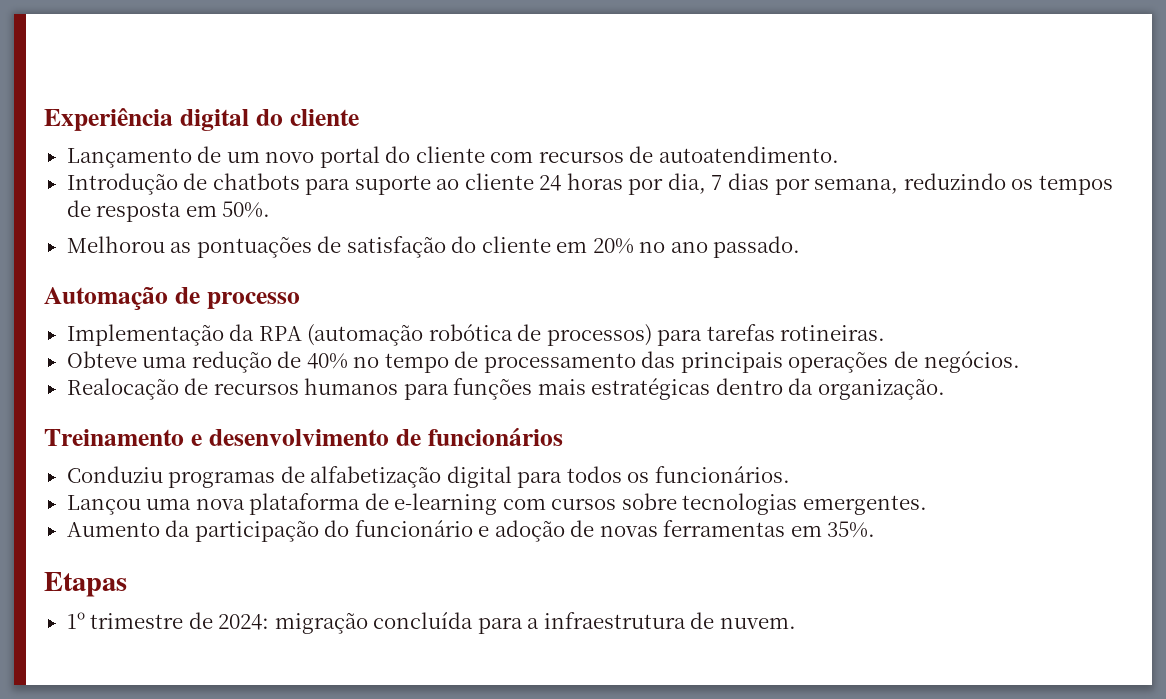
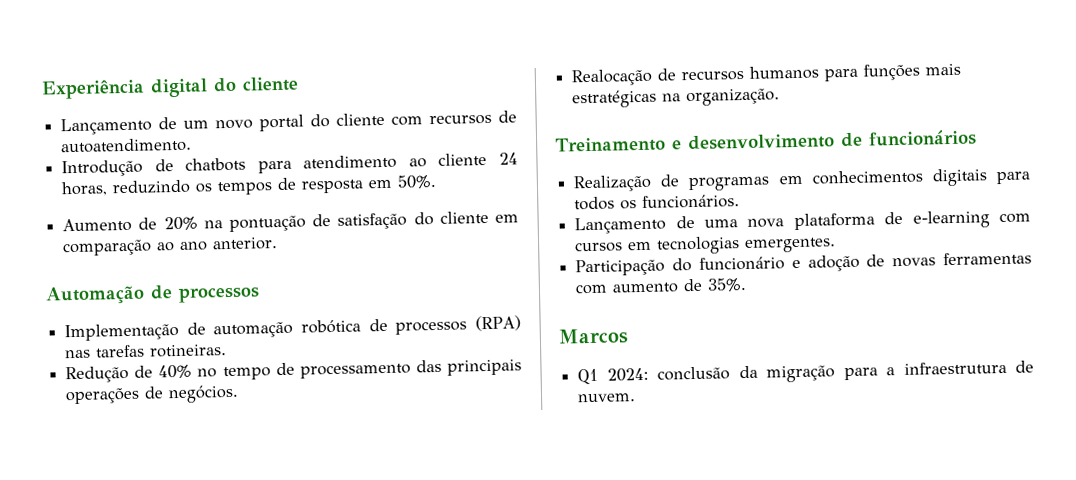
- Introdução de chatbots para suporte ao cliente 24 horas por dia, 7 dias por semana, reduzindo os tempos de resposta em 50%.
+ Introdução de chatbots para atendimento ao cliente 24 horas, reduzindo os tempos de resposta em 50%.
- Melhorou as pontuações de satisfação do cliente em 20% no ano passado.
+ Aumento de 20% na pontuação de satisfação do cliente em comparação ao ano anterior.
- Automação de processo
+ Automação de processos
- Implementação da RPA (automação robótica de processos) para tarefas rotineiras.
+ Implementação de automação robótica de processos (RPA) nas tarefas rotineiras.
- Obteve uma redução de 40% no tempo de processamento das principais operações de negócios.
+ Redução de 40% no tempo de processamento das principais operações de negócios.
- Realocação de recursos humanos para funções mais estratégicas dentro da organização.
+ Realocação de recursos humanos para funções mais estratégicas na organização.
- Conduziu programas de alfabetização digital para todos os funcionários.
+ Realização de programas em conhecimentos digitais para todos os funcionários.
- Lançou uma nova plataforma de e-learning com cursos sobre tecnologias emergentes.
+ Lançamento de uma nova plataforma de e-learning com cursos em tecnologias emergentes.
- Aumento da participação do funcionário e adoção de novas ferramentas em 35%.
- Etapas
- 1º trimestre de 2024: migração concluída para a infraestrutura de nuvem.
+ Participação do funcionário e adoção de novas ferramentas com aumento de 35%.
+ Marcos
+ Q1 2024: conclusão da migração para a infraestrutura de nuvem.

